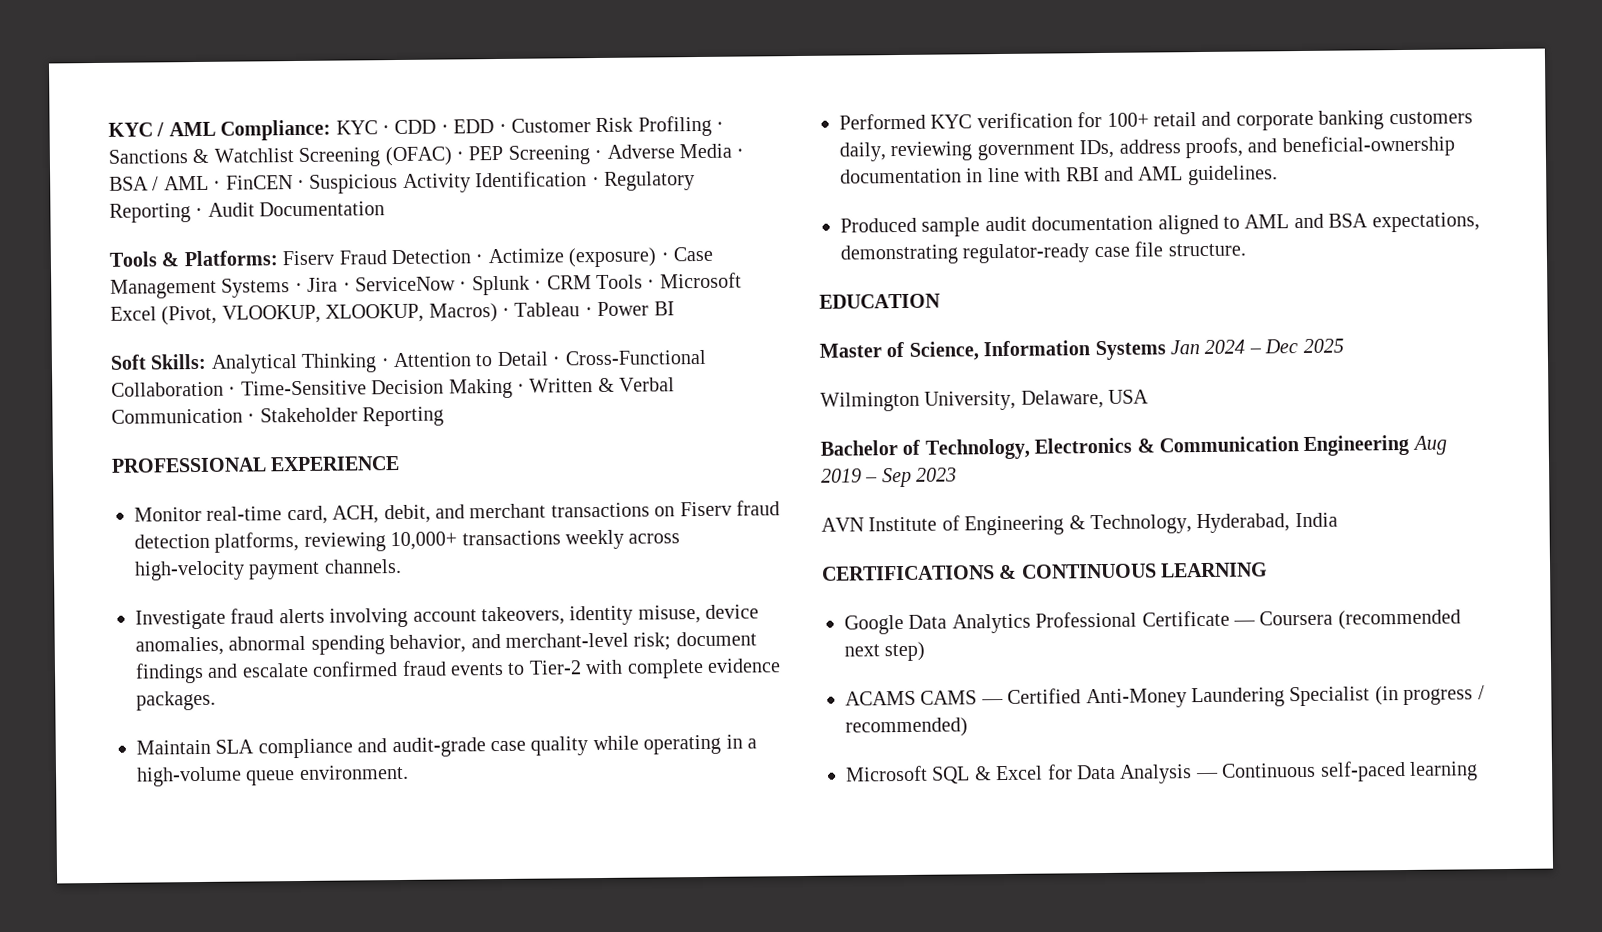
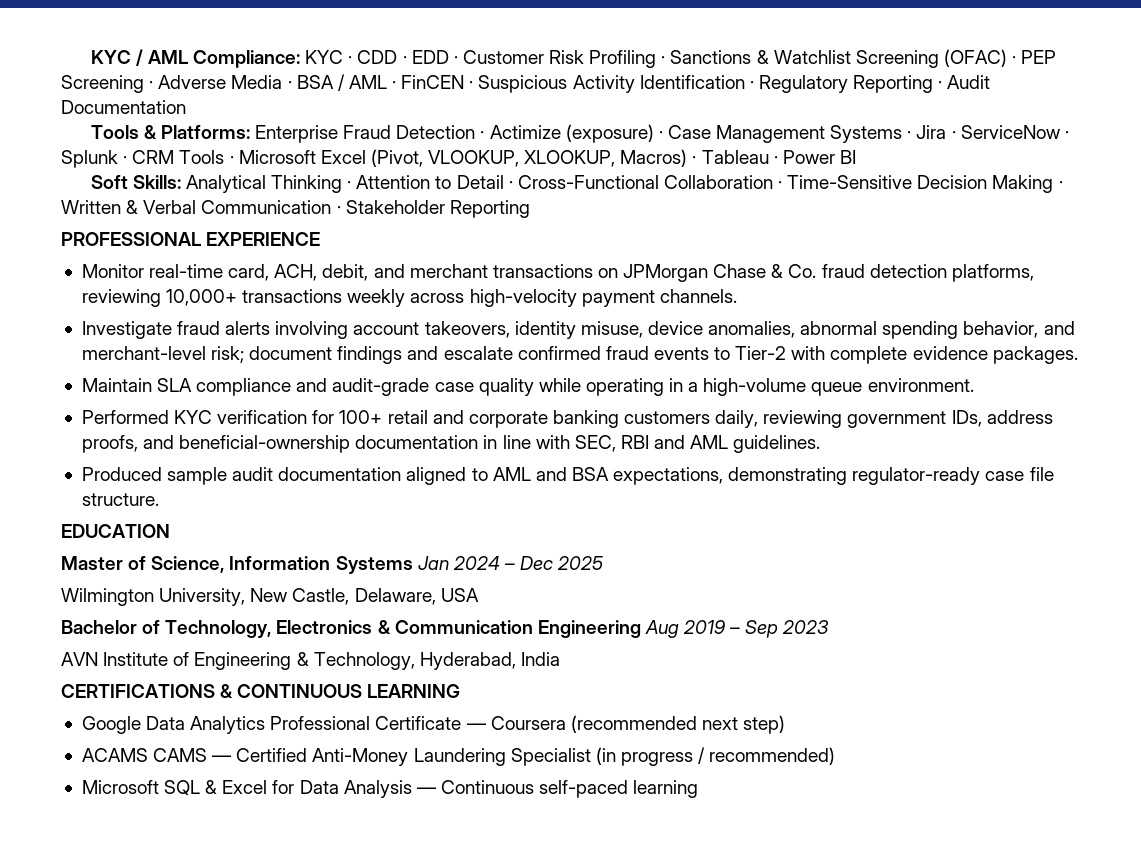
- Tools & Platforms: Fiserv Fraud Detection · Actimize (exposure) · Case Management Systems · Jira · ServiceNow · Splunk · CRM Tools · Microsoft Excel (Pivot, VLOOKUP, XLOOKUP, Macros) · Tableau · Power BI
+ Tools & Platforms: Enterprise Fraud Detection · Actimize (exposure) · Case Management Systems · Jira · ServiceNow · Splunk · CRM Tools · Microsoft Excel (Pivot, VLOOKUP, XLOOKUP, Macros) · Tableau · Power BI
- Monitor real-time card, ACH, debit, and merchant transactions on Fiserv fraud detection platforms, reviewing 10,000+ transactions weekly across high-velocity payment channels.
+ Monitor real-time card, ACH, debit, and merchant transactions on JPMorgan Chase & Co. fraud detection platforms, reviewing 10,000+ transactions weekly across high-velocity payment channels.
- Performed KYC verification for 100+ retail and corporate banking customers daily, reviewing government IDs, address proofs, and beneficial-ownership documentation in line with RBI and AML guidelines.
+ Performed KYC verification for 100+ retail and corporate banking customers daily, reviewing government IDs, address proofs, and beneficial-ownership documentation in line with SEC, RBI and AML guidelines.
- Wilmington University, Delaware, USA
+ Wilmington University, New Castle, Delaware, USA

